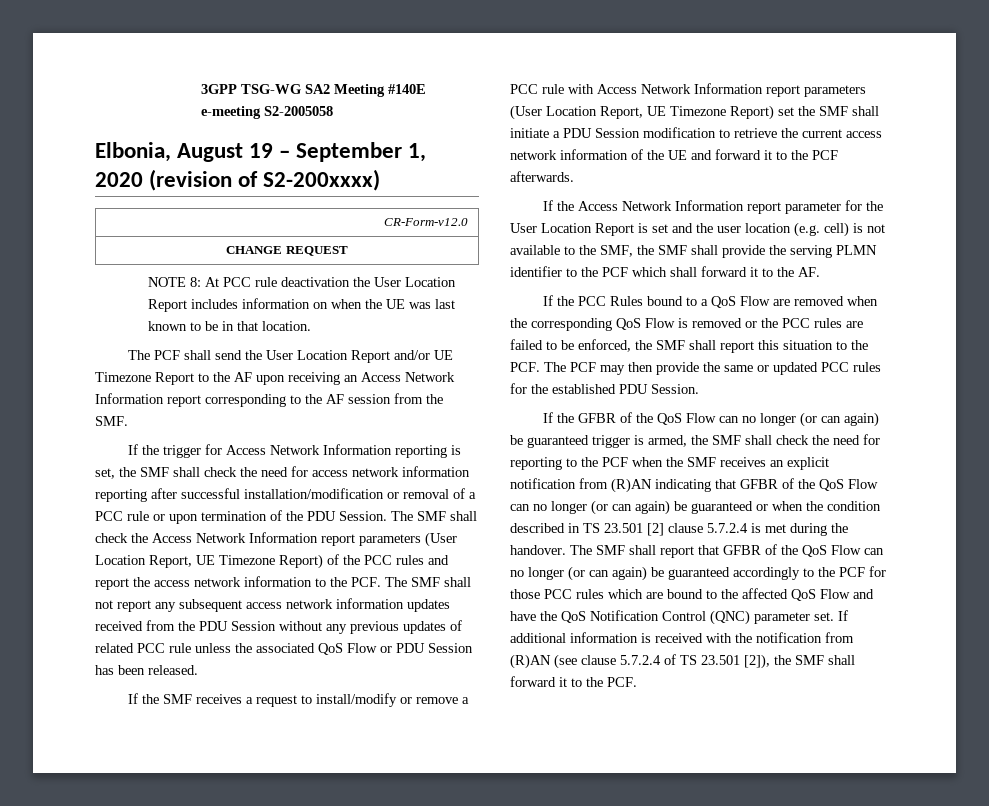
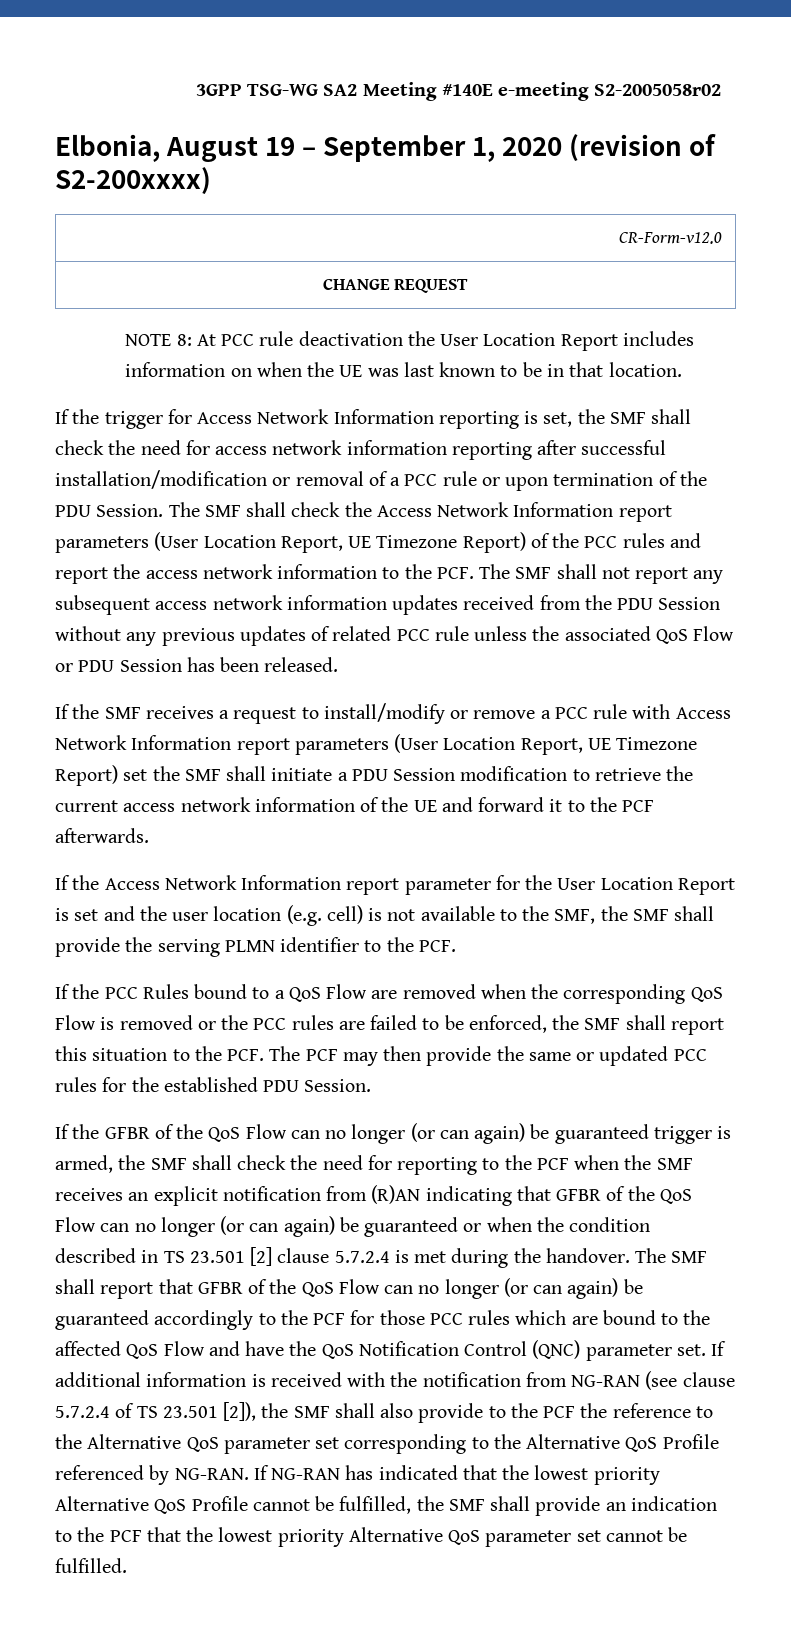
- 3GPP TSG-WG SA2 Meeting #140E e-meeting S2-2005058
+ 3GPP TSG-WG SA2 Meeting #140E e-meeting S2-2005058r02
- The PCF shall send the User Location Report and/or UE Timezone Report to the AF upon receiving an Access Network Information report corresponding to the AF session from the SMF.
- If the Access Network Information report parameter for the User Location Report is set and the user location (e.g. cell) is not available to the SMF, the SMF shall provide the serving PLMN identifier to the PCF which shall forward it to the AF.
+ If the Access Network Information report parameter for the User Location Report is set and the user location (e.g. cell) is not available to the SMF, the SMF shall provide the serving PLMN identifier to the PCF.
- If additional information is received with the notification from (R)AN (see clause 5.7.2.4 of TS 23.501 [2]), the SMF shall forward it to the PCF.
+ If additional information is received with the notification from NG-RAN (see clause 5.7.2.4 of TS 23.501 [2]), the SMF shall also provide to the PCF the reference to the Alternative QoS parameter set corresponding to the Alternative QoS Profile referenced by NG-RAN. If NG-RAN has indicated that the lowest priority Alternative QoS Profile cannot be fulfilled, the SMF shall provide an indication to the PCF that the lowest priority Alternative QoS parameter set cannot be fulfilled.

